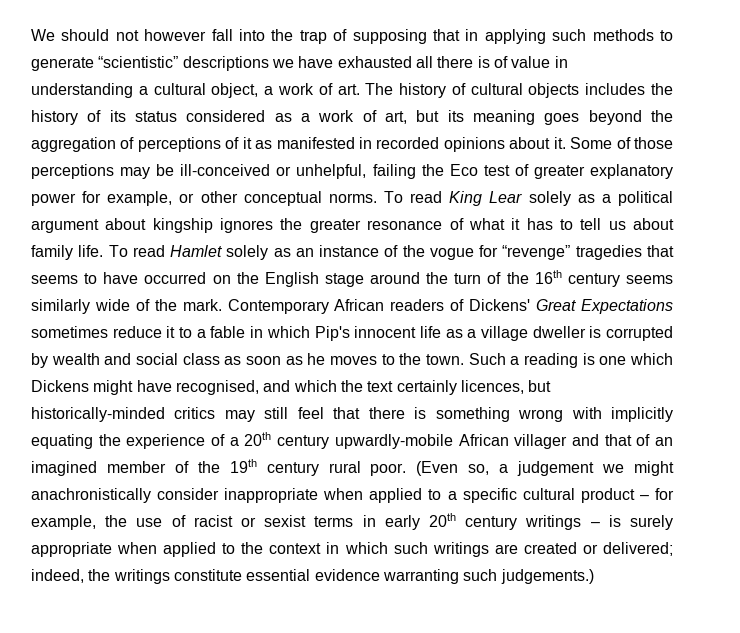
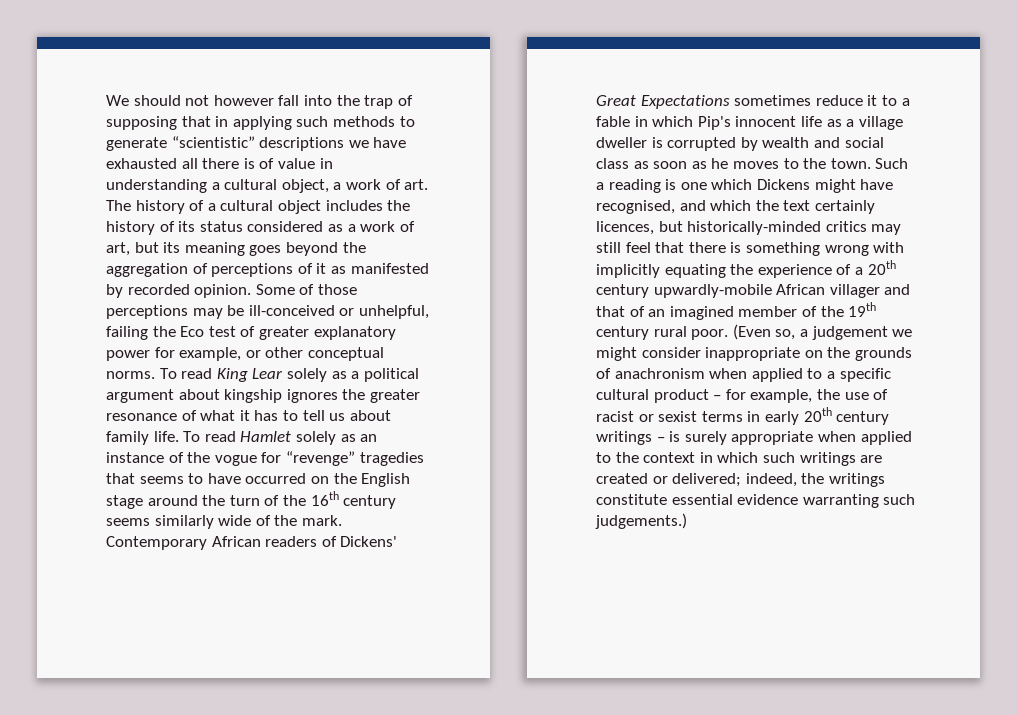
- We should not however fall into the trap of supposing that in applying such methods to generate “scientistic” descriptions we have exhausted all there is of value in understanding a cultural object, a work of art. The history of cultural objects includes the history of its status considered as a work of art, but its meaning goes beyond the aggregation of perceptions of it as manifested in recorded opinions about it.
+ We should not however fall into the trap of supposing that in applying such methods to generate “scientistic” descriptions we have exhausted all there is of value in understanding a cultural object, a work of art. The history of a cultural object includes the history of its status considered as a work of art, but its meaning goes beyond the aggregation of perceptions of it as manifested by recorded opinion.
- (Even so, a judgement we might anachronistically consider inappropriate when applied to a specific cultural product – for example, the use of racist or sexist terms in early 20th century writings – is surely appropriate when applied to the context in which such writings are created or delivered; indeed, the writings constitute essential evidence warranting such judgements.)
+ (Even so, a judgement we might consider inappropriate on the grounds of anachronism when applied to a specific cultural product – for example, the use of racist or sexist terms in early 20th century writings – is surely appropriate when applied to the context in which such writings are created or delivered; indeed, the writings constitute essential evidence warranting such judgements.)

